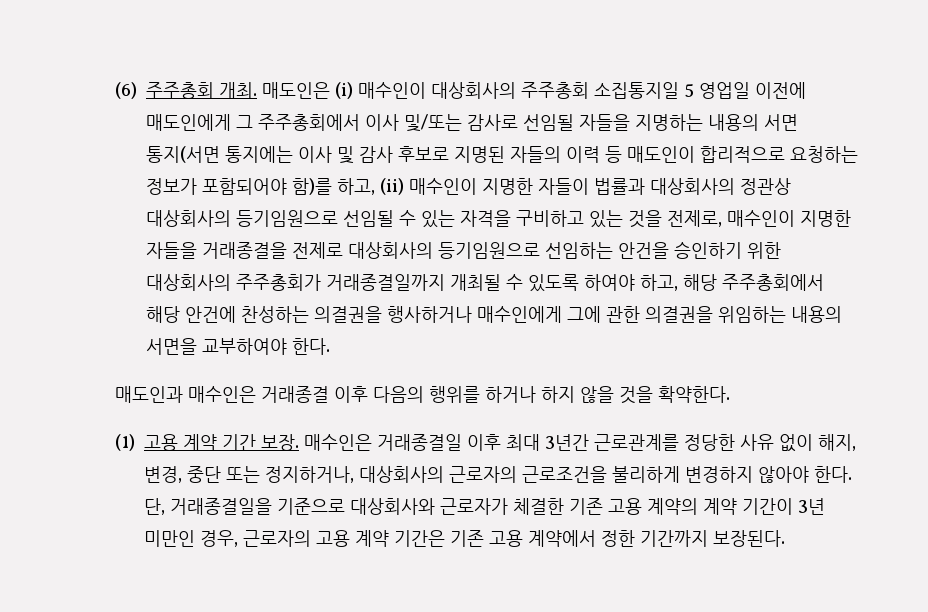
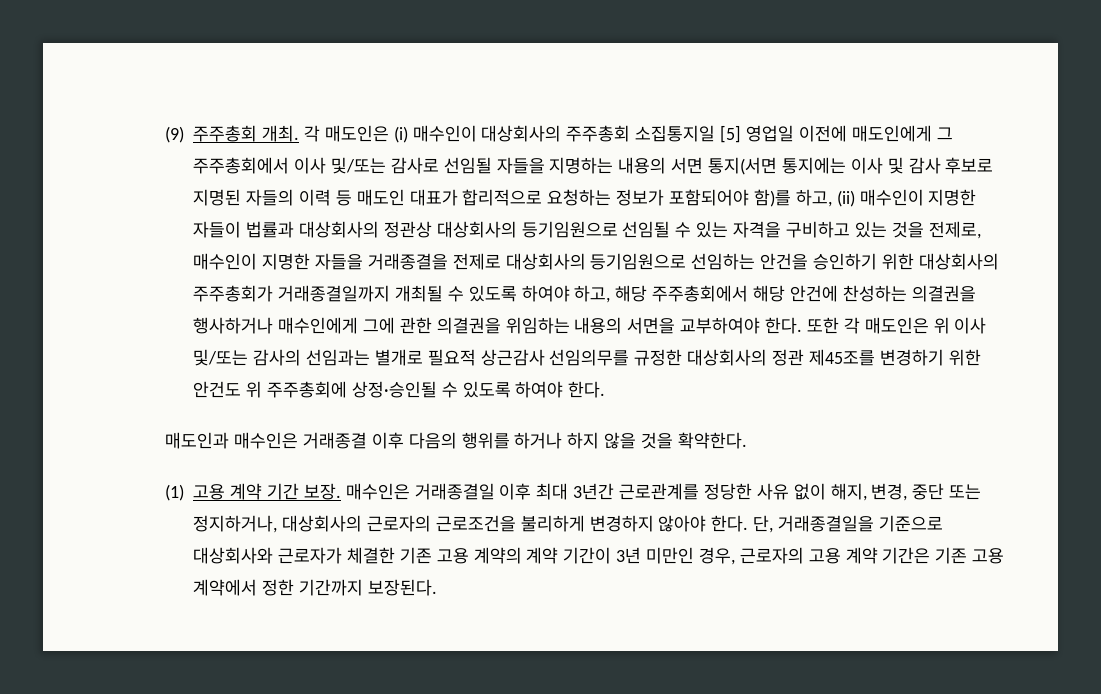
- (6) 주주총회 개최.
+ (9) 주주총회 개최.
- 매도인은 (i) 매수인이 대상회사의 주주총회 소집통지일 5 영업일 이전에 매도인에게 그 주주총회에서 이사 및/또는 감사로 선임될 자들을 지명하는 내용의 서면 통지(서면 통지에는 이사 및 감사 후보로 지명된 자들의 이력 등 매도인이 합리적으로 요청하는 정보가 포함되어야 함)를 하고, (ii) 매수인이 지명한 자들이 법률과 대상회사의 정관상 대상회사의 등기임원으로 선임될 수 있는 자격을 구비하고 있는 것을 전제로, 매수인이 지명한 자들을 거래종결을 전제로 대상회사의 등기임원으로 선임하는 안건을 승인하기 위한 대상회사의 주주총회가 거래종결일까지 개최될 수 있도록 하여야 하고, 해당 주주총회에서 해당 안건에 찬성하는 의결권을 행사하거나 매수인에게 그에 관한 의결권을 위임하는 내용의 서면을 교부하여야 한다.
+ 각 매도인은 (i) 매수인이 대상회사의 주주총회 소집통지일 [5] 영업일 이전에 매도인에게 그 주주총회에서 이사 및/또는 감사로 선임될 자들을 지명하는 내용의 서면 통지(서면 통지에는 이사 및 감사 후보로 지명된 자들의 이력 등 매도인 대표가 합리적으로 요청하는 정보가 포함되어야 함)를 하고, (ii) 매수인이 지명한 자들이 법률과 대상회사의 정관상 대상회사의 등기임원으로 선임될 수 있는 자격을 구비하고 있는 것을 전제로, 매수인이 지명한 자들을 거래종결을 전제로 대상회사의 등기임원으로 선임하는 안건을 승인하기 위한 대상회사의 주주총회가 거래종결일까지 개최될 수 있도록 하여야 하고, 해당 주주총회에서 해당 안건에 찬성하는 의결권을 행사하거나 매수인에게 그에 관한 의결권을 위임하는 내용의 서면을 교부하여야 한다. 또한 각 매도인은 위 이사 및/또는 감사의 선임과는 별개로 필요적 상근감사 선임의무를 규정한 대상회사의 정관 제45조를 변경하기 위한 안건도 위 주주총회에 상정·승인될 수 있도록 하여야 한다.

